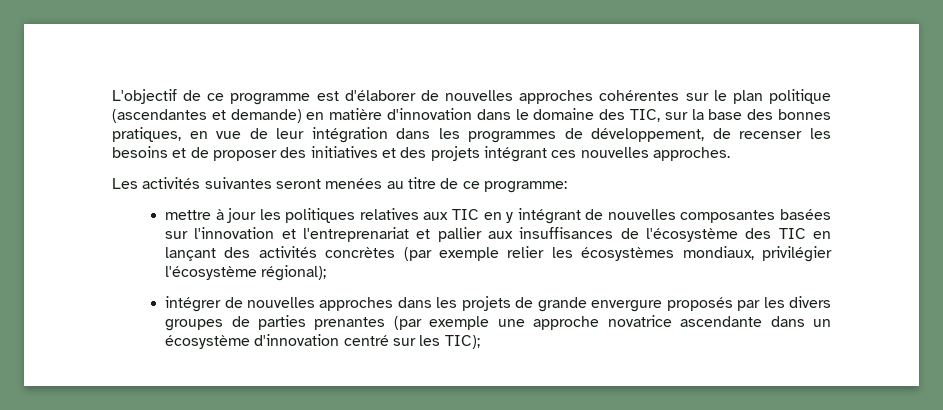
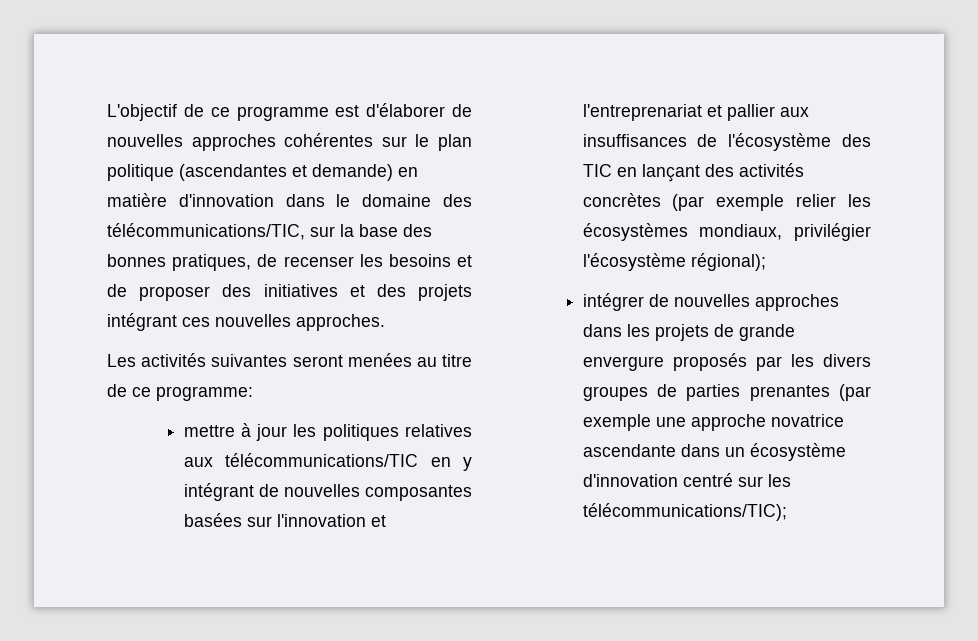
- L'objectif de ce programme est d'élaborer de nouvelles approches cohérentes sur le plan politique (ascendantes et demande) en matière d'innovation dans le domaine des TIC, sur la base des bonnes pratiques, en vue de leur intégration dans les programmes de développement, de recenser les besoins et de proposer des initiatives et des projets intégrant ces nouvelles approches.
+ L'objectif de ce programme est d'élaborer de nouvelles approches cohérentes sur le plan politique (ascendantes et demande) en matière d'innovation dans le domaine des télécommunications/TIC, sur la base des bonnes pratiques, de recenser les besoins et de proposer des initiatives et des projets intégrant ces nouvelles approches.
- mettre à jour les politiques relatives aux TIC en y intégrant de nouvelles composantes basées sur l'innovation et l'entreprenariat et pallier aux insuffisances de l'écosystème des TIC en lançant des activités concrètes (par exemple relier les écosystèmes mondiaux, privilégier l'écosystème régional);
+ mettre à jour les politiques relatives aux télécommunications/TIC en y intégrant de nouvelles composantes basées sur l'innovation et l'entreprenariat et pallier aux insuffisances de l'écosystème des TIC en lançant des activités concrètes (par exemple relier les écosystèmes mondiaux, privilégier l'écosystème régional);
- intégrer de nouvelles approches dans les projets de grande envergure proposés par les divers groupes de parties prenantes (par exemple une approche novatrice ascendante dans un écosystème d'innovation centré sur les TIC);
+ intégrer de nouvelles approches dans les projets de grande envergure proposés par les divers groupes de parties prenantes (par exemple une approche novatrice ascendante dans un écosystème d'innovation centré sur les télécommunications/TIC);

